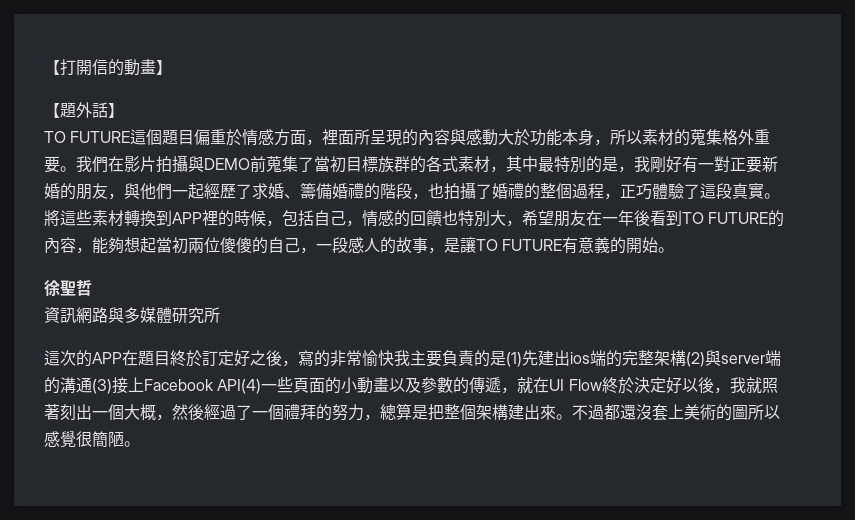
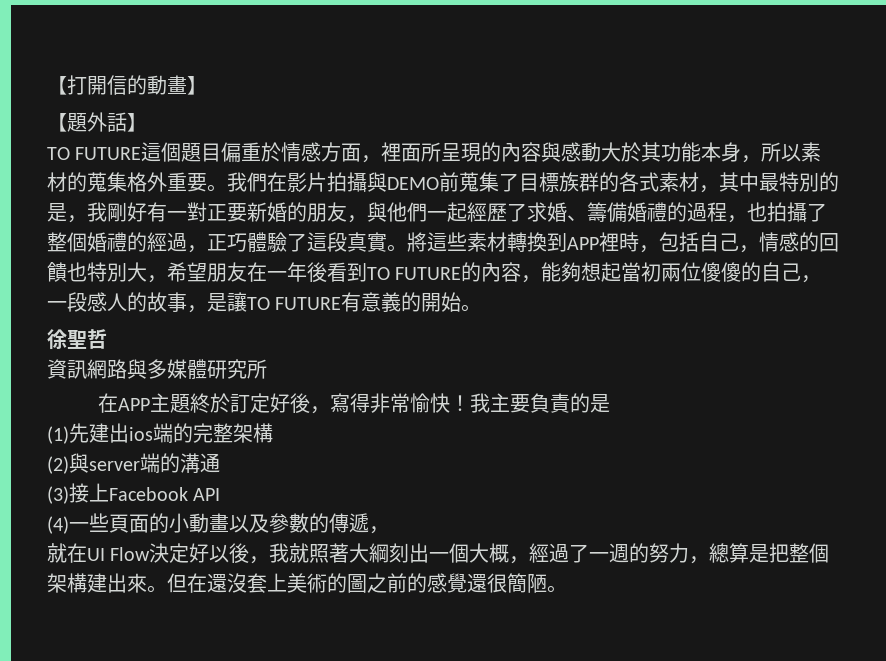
- TO FUTURE這個題目偏重於情感方面，裡面所呈現的內容與感動大於功能本身，所以素材的蒐集格外重要。
+ TO FUTURE這個題目偏重於情感方面，裡面所呈現的內容與感動大於其功能本身，所以素材的蒐集格外重要。
- 我們在影片拍攝與DEMO前蒐集了當初目標族群的各式素材，其中最特別的是，我剛好有一對正要新婚的朋友，與他們一起經歷了求婚、籌備婚禮的階段，也拍攝了婚禮的整個過程，正巧體驗了這段真實。
+ 我們在影片拍攝與DEMO前蒐集了目標族群的各式素材，其中最特別的是，我剛好有一對正要新婚的朋友，與他們一起經歷了求婚、籌備婚禮的過程，也拍攝了整個婚禮的經過，正巧體驗了這段真實。
- 將這些素材轉換到APP裡的時候，包括自己，情感的回饋也特別大，希望朋友在一年後看到TO FUTURE的內容，能夠想起當初兩位傻傻的自己，一段感人的故事，是讓TO FUTURE有意義的開始。
+ 將這些素材轉換到APP裡時，包括自己，情感的回饋也特別大，希望朋友在一年後看到TO FUTURE的內容，能夠想起當初兩位傻傻的自己，一段感人的故事，是讓TO FUTURE有意義的開始。
- 這次的APP在題目終於訂定好之後，寫的非常愉快我主要負責的是(1)先建出ios端的完整架構(2)與server端的溝通(3)接上Facebook API(4)一些頁面的小動畫以及參數的傳遞，就在UI Flow終於決定好以後，我就照著刻出一個大概，然後經過了一個禮拜的努力，總算是把整個架構建出來。
+ 在APP主題終於訂定好後，寫得非常愉快！我主要負責的是
+ (1)先建出ios端的完整架構
+ (2)與server端的溝通
+ (3)接上Facebook API
+ (4)一些頁面的小動畫以及參數的傳遞，
+ 就在UI Flow決定好以後，我就照著大綱刻出一個大概，經過了一週的努力，總算是把整個架構建出來。
- 不過都還沒套上美術的圖所以感覺很簡陋。
+ 但在還沒套上美術的圖之前的感覺還很簡陋。

